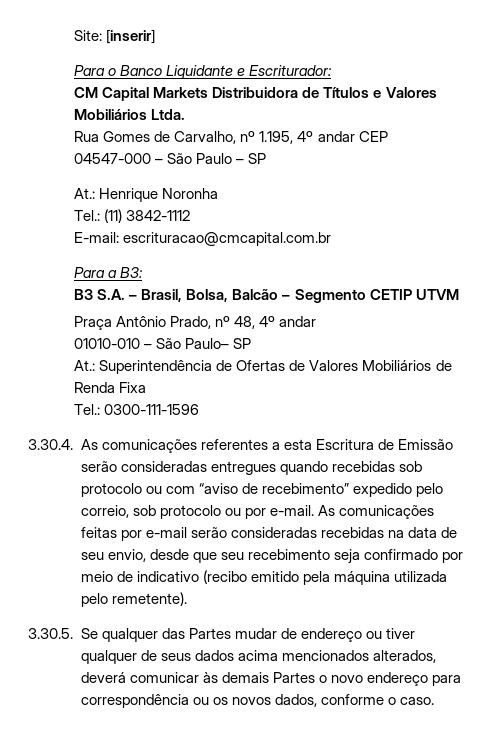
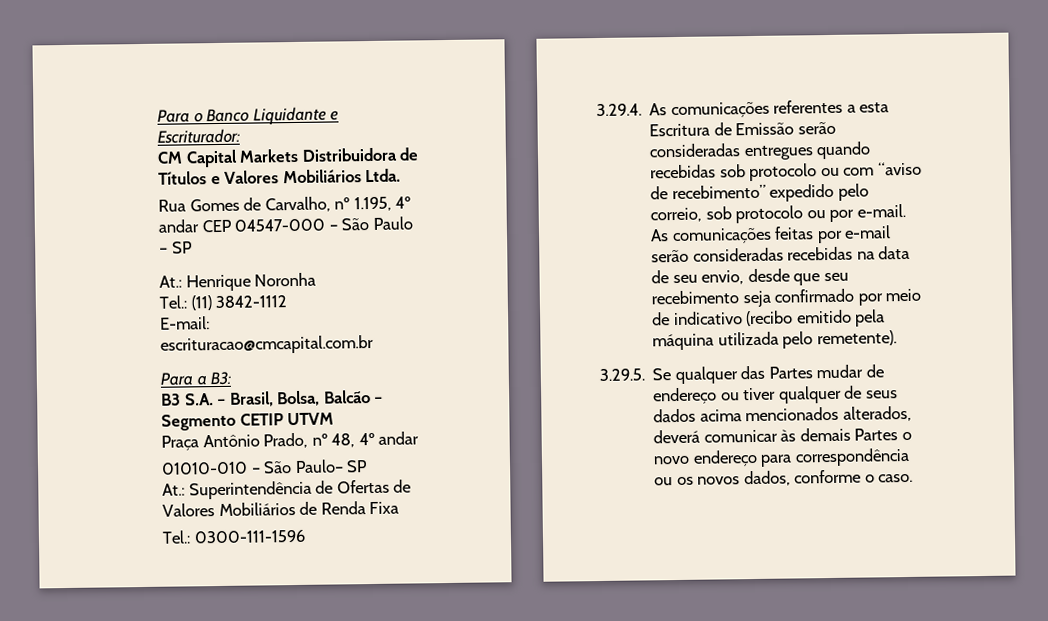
- Site: [inserir]
- 3.30.4. As comunicações referentes a esta Escritura de Emissão serão consideradas entregues quando recebidas sob protocolo ou com “aviso de recebimento” expedido pelo correio, sob protocolo ou por e-mail.
+ 3.29.4. As comunicações referentes a esta Escritura de Emissão serão consideradas entregues quando recebidas sob protocolo ou com “aviso de recebimento” expedido pelo correio, sob protocolo ou por e-mail.
- 3.30.5. Se qualquer das Partes mudar de endereço ou tiver qualquer de seus dados acima mencionados alterados, deverá comunicar às demais Partes o novo endereço para correspondência ou os novos dados, conforme o caso.
+ 3.29.5. Se qualquer das Partes mudar de endereço ou tiver qualquer de seus dados acima mencionados alterados, deverá comunicar às demais Partes o novo endereço para correspondência ou os novos dados, conforme o caso.

